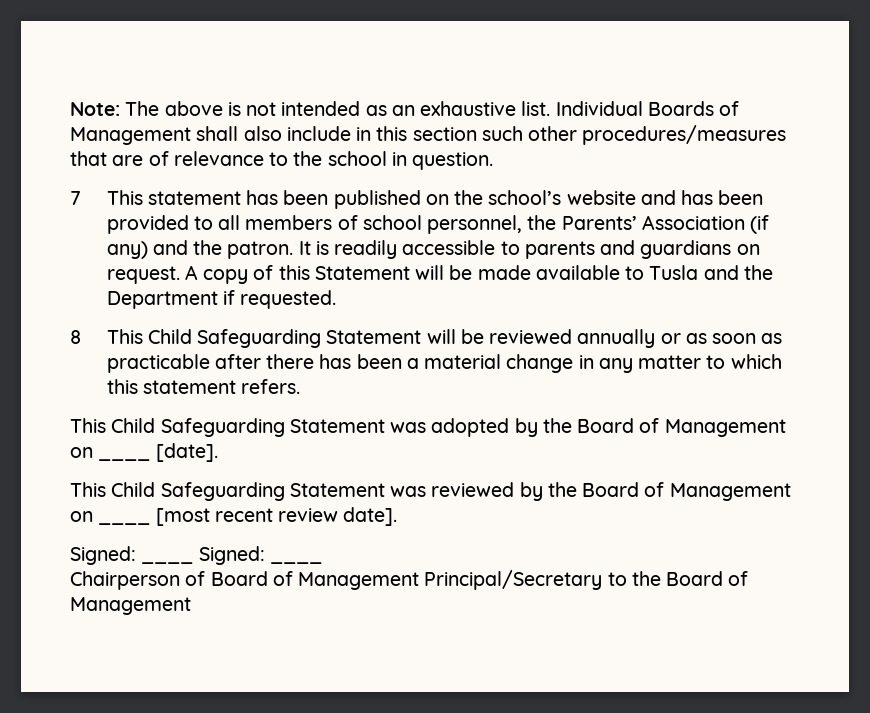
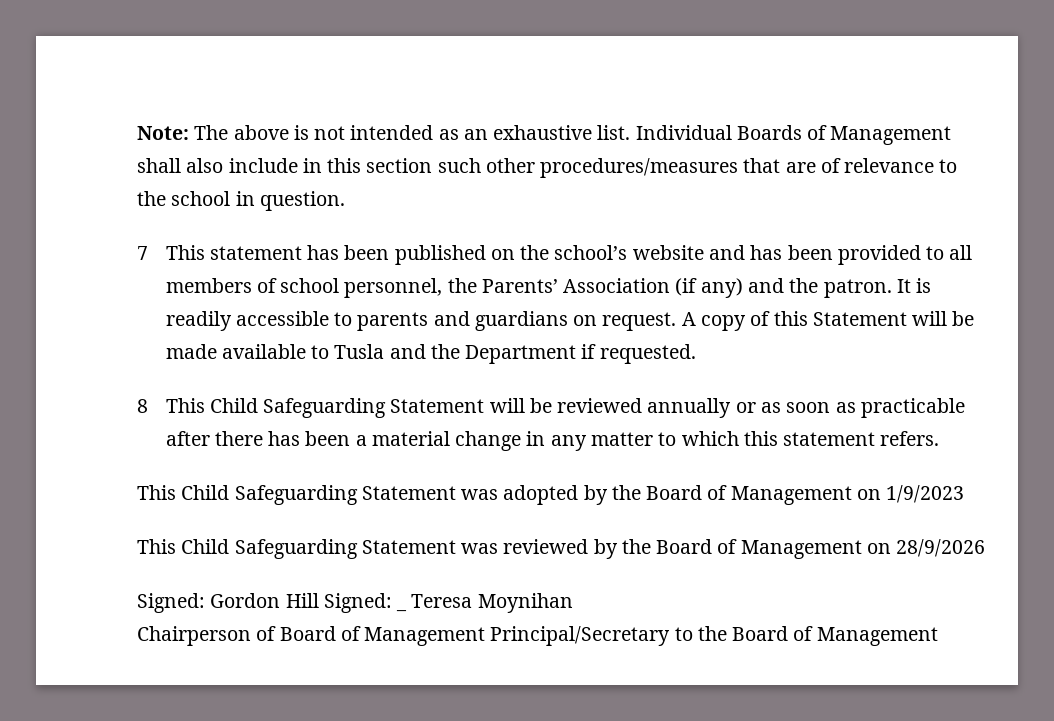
- This Child Safeguarding Statement was adopted by the Board of Management on ____ [date].
+ This Child Safeguarding Statement was adopted by the Board of Management on 1/9/2023
- This Child Safeguarding Statement was reviewed by the Board of Management on ____ [most recent review date].
- Signed: ____ Signed: ____
+ This Child Safeguarding Statement was reviewed by the Board of Management on 28/9/2026
+ Signed: Gordon Hill Signed: _ Teresa Moynihan

